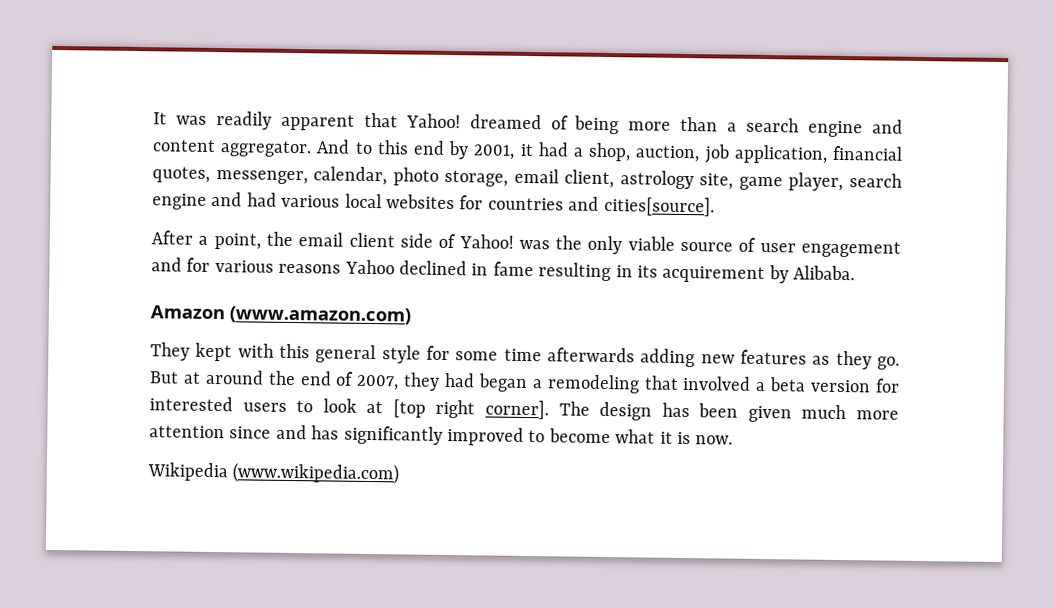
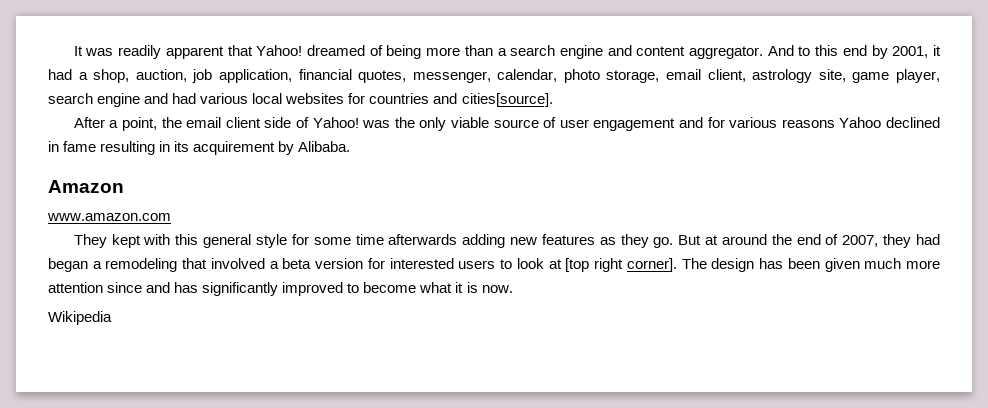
- Amazon (www.amazon.com)
+ Amazon
+ www.amazon.com
- Wikipedia (www.wikipedia.com)
+ Wikipedia

